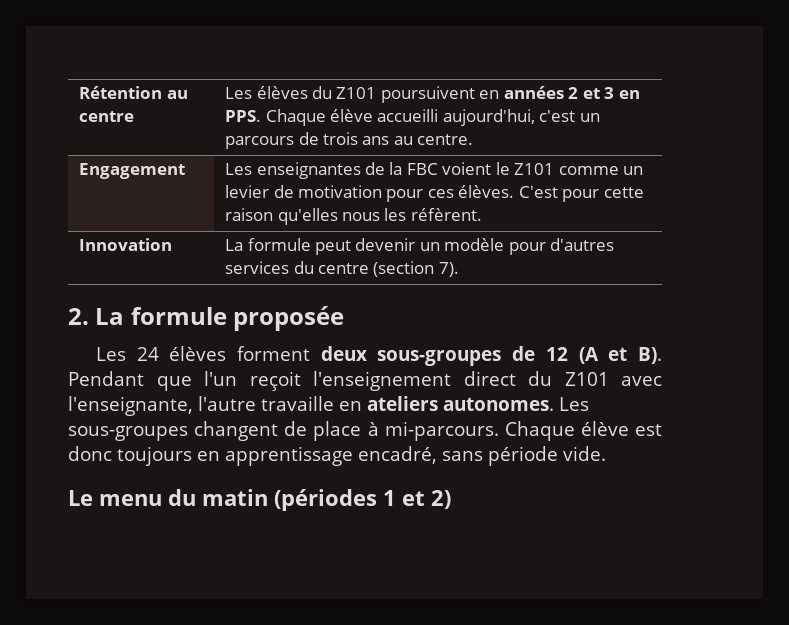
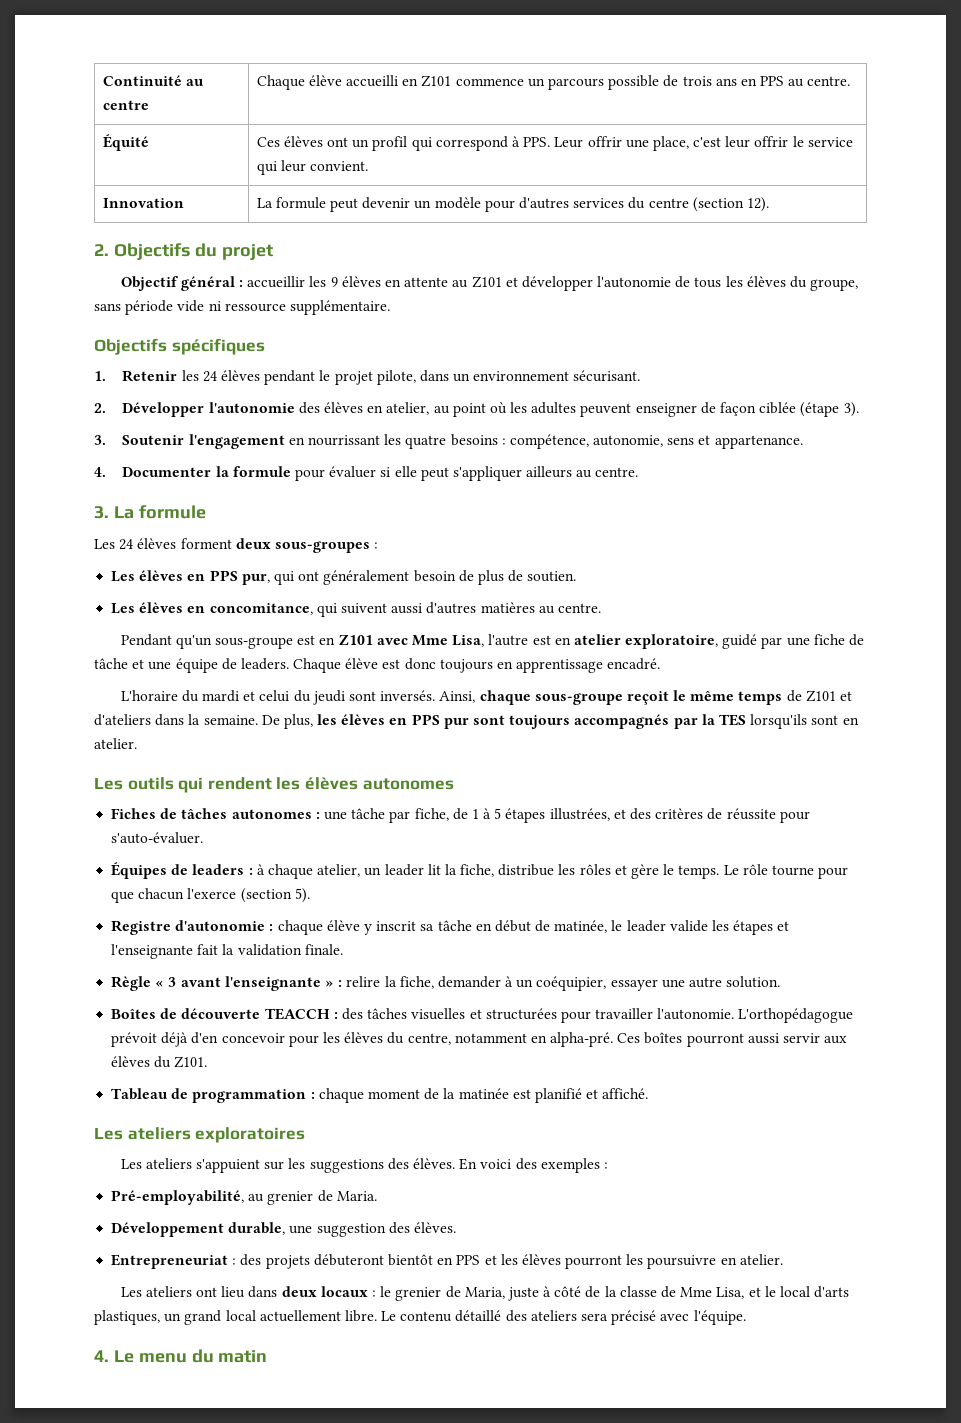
- Rétention au centre | Les élèves du Z101 poursuivent en années 2 et 3 en PPS. Chaque élève accueilli aujourd'hui, c'est un parcours de trois ans au centre.
- Engagement | Les enseignantes de la FBC voient le Z101 comme un levier de motivation pour ces élèves. C'est pour cette raison qu'elles nous les réfèrent.
+ Continuité au centre | Chaque élève accueilli en Z101 commence un parcours possible de trois ans en PPS au centre.
+ Équité | Ces élèves ont un profil qui correspond à PPS. Leur offrir une place, c'est leur offrir le service qui leur convient.
- Innovation | La formule peut devenir un modèle pour d'autres services du centre (section 7).
- 2. La formule proposée
+ Innovation | La formule peut devenir un modèle pour d'autres services du centre (section 12).
+ 2. Objectifs du projet
+ Objectif général : accueillir les 9 élèves en attente au Z101 et développer l'autonomie de tous les élèves du groupe, sans période vide ni ressource supplémentaire.
+ Objectifs spécifiques
+ 1. Retenir les 24 élèves pendant le projet pilote, dans un environnement sécurisant.
+ 2. Développer l'autonomie des élèves en atelier, au point où les adultes peuvent enseigner de façon ciblée (étape 3).
+ 3. Soutenir l'engagement en nourrissant les quatre besoins : compétence, autonomie, sens et appartenance.
+ 4. Documenter la formule pour évaluer si elle peut s'appliquer ailleurs au centre.
+ 3. La formule
- Les 24 élèves forment deux sous-groupes de 12 (A et B). Pendant que l'un reçoit l'enseignement direct du Z101 avec l'enseignante, l'autre travaille en ateliers autonomes. Les sous-groupes changent de place à mi-parcours.
+ Les 24 élèves forment deux sous-groupes :
+ Les élèves en PPS pur, qui ont généralement besoin de plus de soutien.
+ Les élèves en concomitance, qui suivent aussi d'autres matières au centre.
+ Pendant qu'un sous-groupe est en Z101 avec Mme Lisa, l'autre est en atelier exploratoire, guidé par une fiche de tâche et une équipe de leaders.
- Chaque élève est donc toujours en apprentissage encadré, sans période vide.
- Le menu du matin (périodes 1 et 2)
+ Chaque élève est donc toujours en apprentissage encadré.
+ L'horaire du mardi et celui du jeudi sont inversés. Ainsi, chaque sous-groupe reçoit le même temps de Z101 et d'ateliers dans la semaine. De plus, les élèves en PPS pur sont toujours accompagnés par la TES lorsqu'ils sont en atelier.
+ Les outils qui rendent les élèves autonomes
+ Fiches de tâches autonomes : une tâche par fiche, de 1 à 5 étapes illustrées, et des critères de réussite pour s'auto-évaluer.
+ Équipes de leaders : à chaque atelier, un leader lit la fiche, distribue les rôles et gère le temps. Le rôle tourne pour que chacun l'exerce (section 5).
+ Registre d'autonomie : chaque élève y inscrit sa tâche en début de matinée, le leader valide les étapes et l'enseignante fait la validation finale.
+ Règle « 3 avant l'enseignante » : relire la fiche, demander à un coéquipier, essayer une autre solution.
+ Boîtes de découverte TEACCH : des tâches visuelles et structurées pour travailler l'autonomie. L'orthopédagogue prévoit déjà d'en concevoir pour les élèves du centre, notamment en alpha-pré. Ces boîtes pourront aussi servir aux élèves du Z101.
+ Tableau de programmation : chaque moment de la matinée est planifié et affiché.
+ Les ateliers exploratoires
+ Les ateliers s'appuient sur les suggestions des élèves. En voici des exemples :
+ Pré-employabilité, au grenier de Maria.
+ Développement durable, une suggestion des élèves.
+ Entrepreneuriat : des projets débuteront bientôt en PPS et les élèves pourront les poursuivre en atelier.
+ Les ateliers ont lieu dans deux locaux : le grenier de Maria, juste à côté de la classe de Mme Lisa, et le local d'arts plastiques, un grand local actuellement libre. Le contenu détaillé des ateliers sera précisé avec l'équipe.
+ 4. Le menu du matin

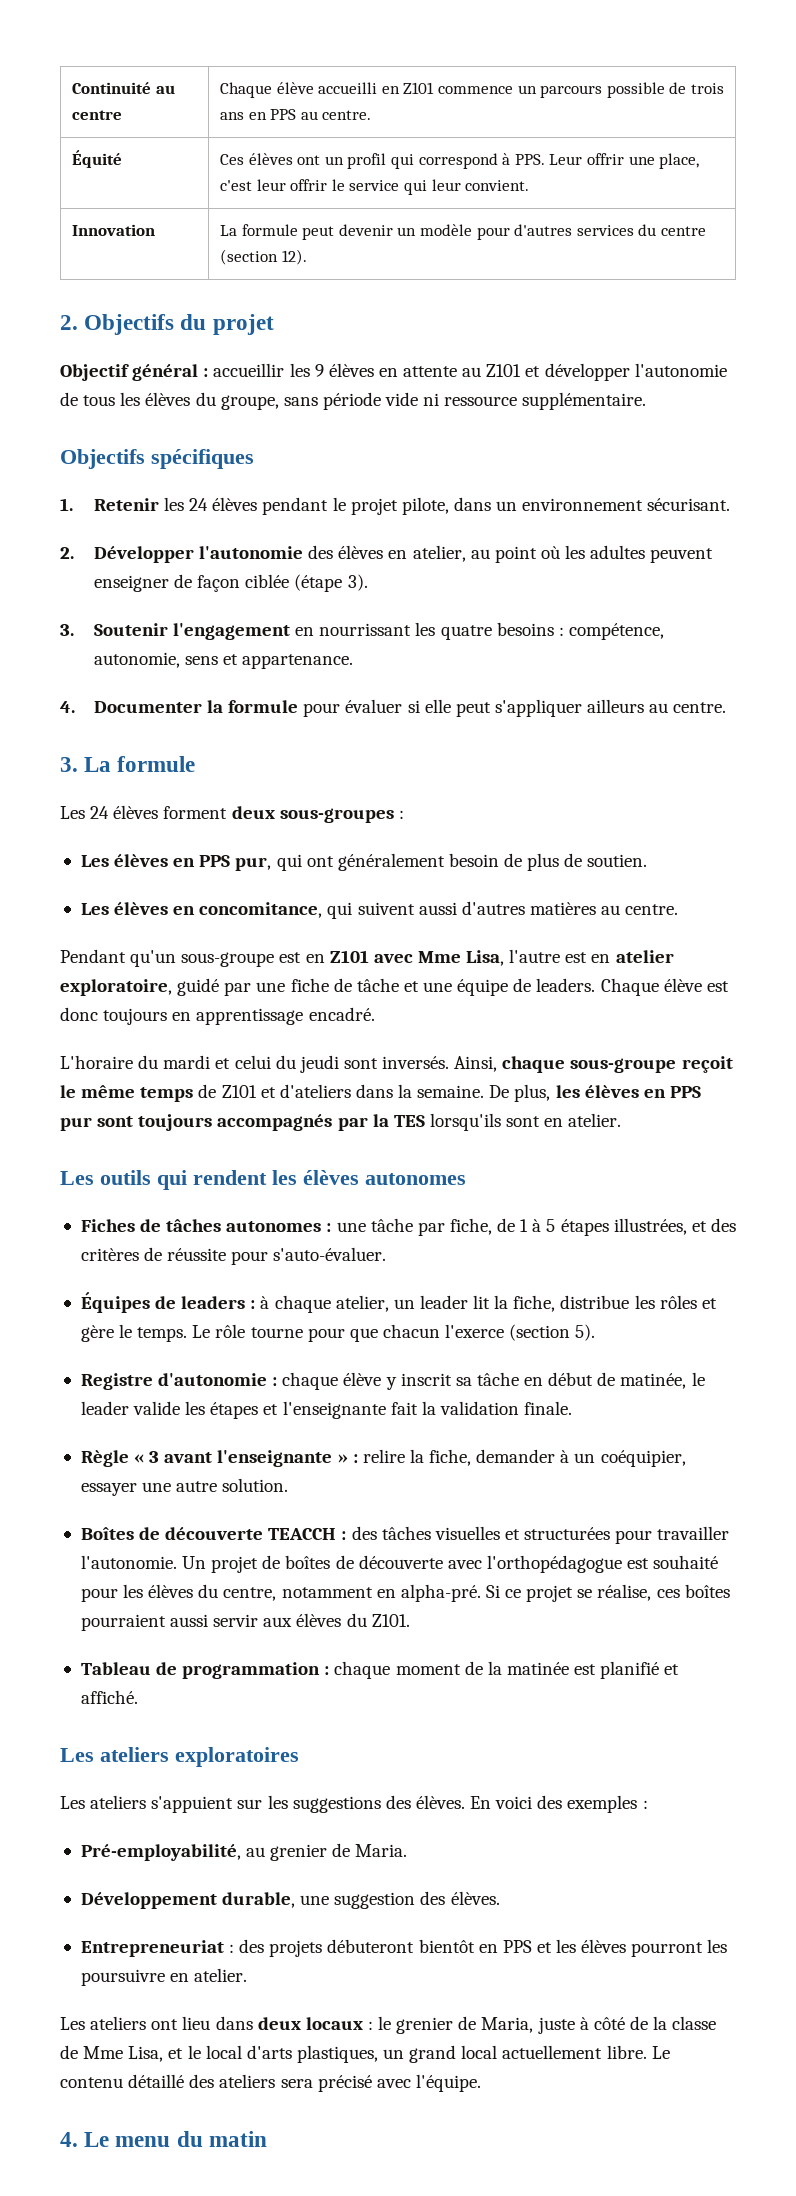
- L'orthopédagogue prévoit déjà d'en concevoir pour les élèves du centre, notamment en alpha-pré.
+ Un projet de boîtes de découverte avec l'orthopédagogue est souhaité pour les élèves du centre, notamment en alpha-pré.
- Ces boîtes pourront aussi servir aux élèves du Z101.
+ Si ce projet se réalise, ces boîtes pourraient aussi servir aux élèves du Z101.

